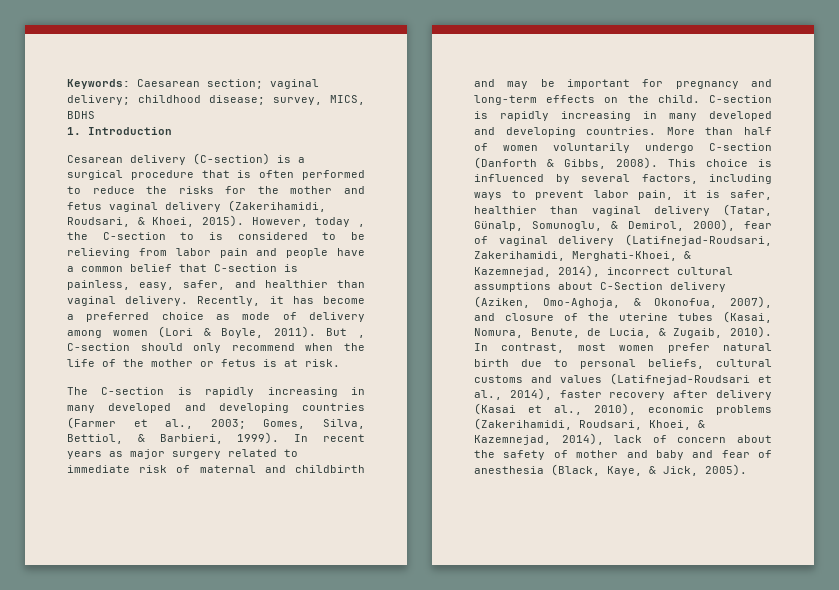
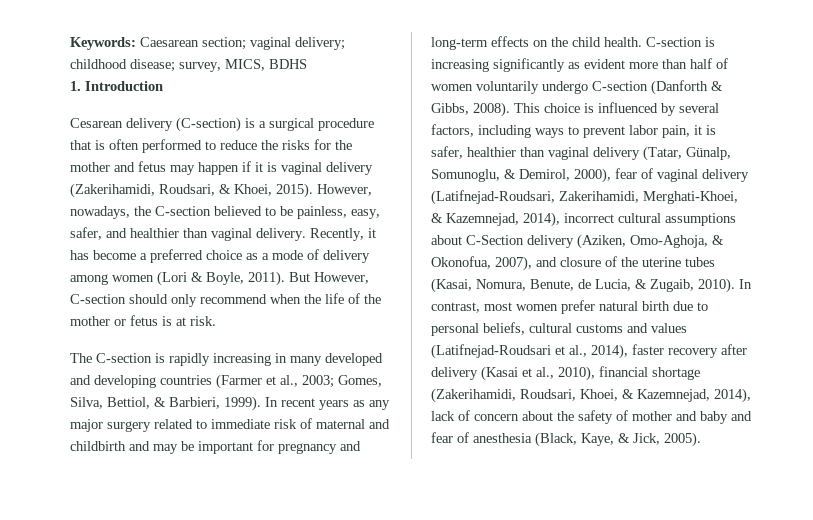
- Cesarean delivery (C-section) is a surgical procedure that is often performed to reduce the risks for the mother and fetus vaginal delivery (Zakerihamidi, Roudsari, & Khoei, 2015).
+ Cesarean delivery (C-section) is a surgical procedure that is often performed to reduce the risks for the mother and fetus may happen if it is vaginal delivery (Zakerihamidi, Roudsari, & Khoei, 2015).
- However, today , the C-section to is considered to be relieving from labor pain and people have a common belief that C-section is painless, easy, safer, and healthier than vaginal delivery.
+ However, nowadays, the C-section believed to be painless, easy, safer, and healthier than vaginal delivery.
- Recently, it has become a preferred choice as mode of delivery among women (Lori & Boyle, 2011).
+ Recently, it has become a preferred choice as a mode of delivery among women (Lori & Boyle, 2011).
- But , C-section should only recommend when the life of the mother or fetus is at risk.
+ But However, C-section should only recommend when the life of the mother or fetus is at risk.
- In recent years as major surgery related to immediate risk of maternal and childbirth and may be important for pregnancy and long-term effects on the child. C-section is rapidly increasing in many developed and developing countries. More than half of women voluntarily undergo C-section (Danforth & Gibbs, 2008).
+ In recent years as any major surgery related to immediate risk of maternal and childbirth and may be important for pregnancy and long-term effects on the child health. C-section is increasing significantly as evident more than half of women voluntarily undergo C-section (Danforth & Gibbs, 2008).
- In contrast, most women prefer natural birth due to personal beliefs, cultural customs and values (Latifnejad-Roudsari et al., 2014), faster recovery after delivery (Kasai et al., 2010), economic problems (Zakerihamidi, Roudsari, Khoei, & Kazemnejad, 2014), lack of concern about the safety of mother and baby and fear of anesthesia (Black, Kaye, & Jick, 2005).
+ In contrast, most women prefer natural birth due to personal beliefs, cultural customs and values (Latifnejad-Roudsari et al., 2014), faster recovery after delivery (Kasai et al., 2010), financial shortage (Zakerihamidi, Roudsari, Khoei, & Kazemnejad, 2014), lack of concern about the safety of mother and baby and fear of anesthesia (Black, Kaye, & Jick, 2005).

